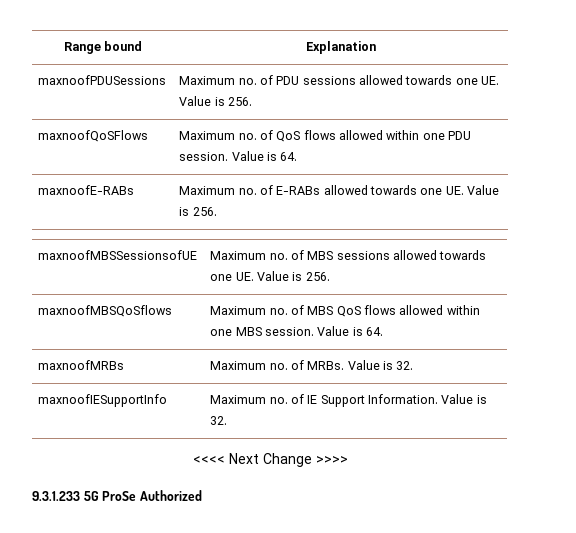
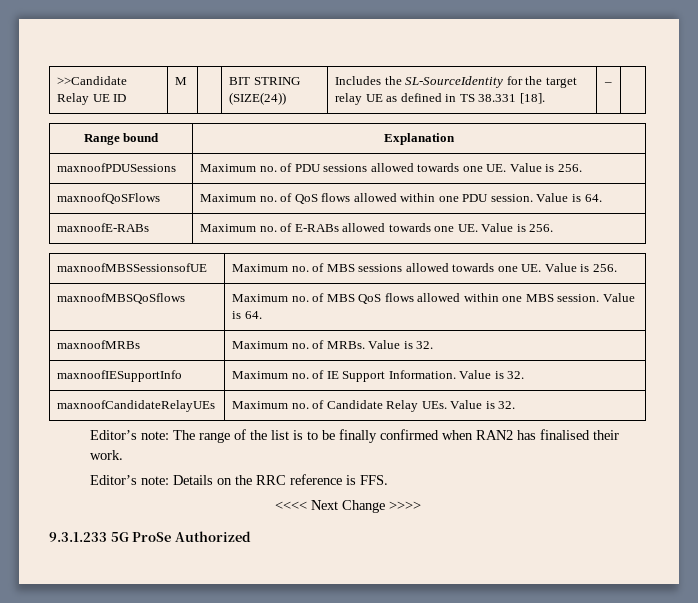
+ >>Candidate Relay UE ID | M | | BIT STRING (SIZE(24)) | Includes the SL-SourceIdentity for the target relay UE as defined in TS 38.331 [18]. | – |
+ maxnoofCandidateRelayUEs | Maximum no. of Candidate Relay UEs. Value is 32.
+ Editor’s note: The range of the list is to be finally confirmed when RAN2 has finalised their work.
+ Editor’s note: Details on the RRC reference is FFS.

